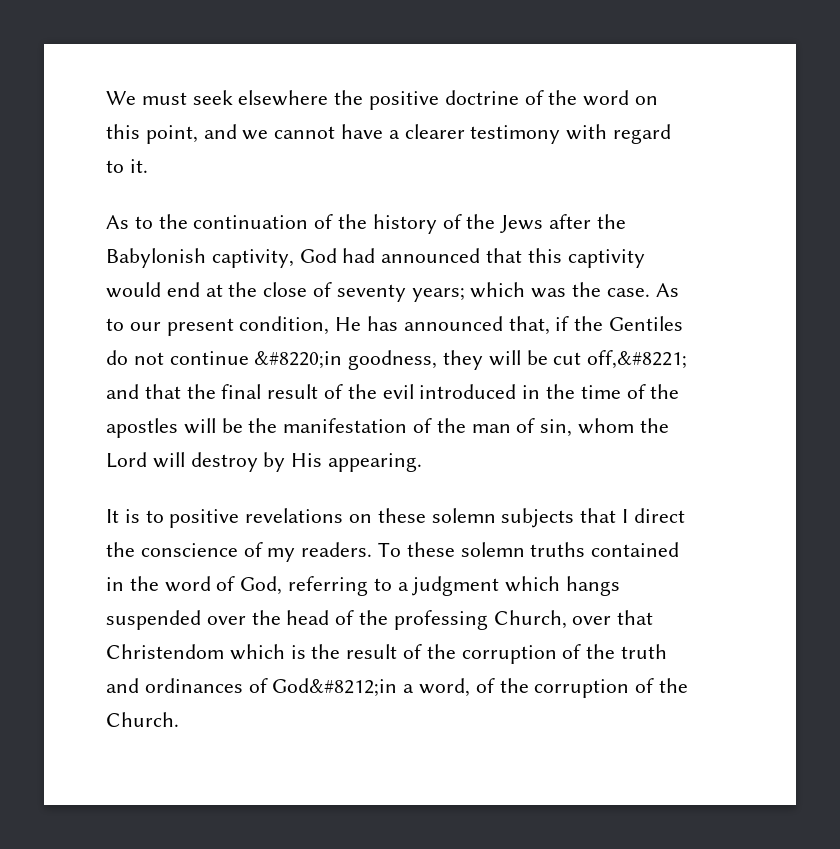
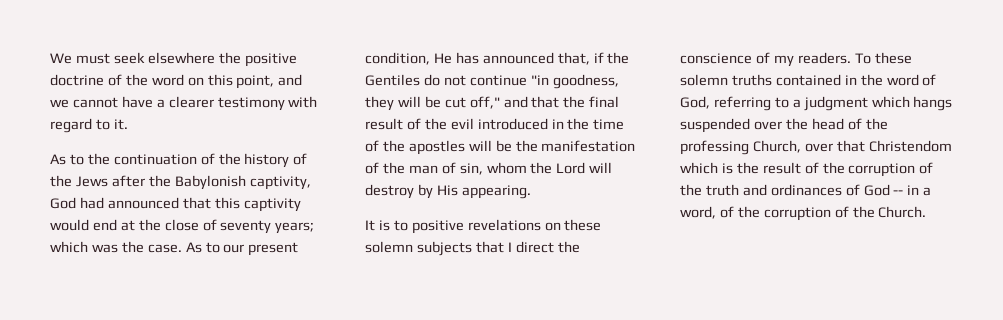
- As to our present condition, He has announced that, if the Gentiles do not continue &#8220;in goodness, they will be cut off,&#8221; and that the final result of the evil introduced in the time of the apostles will be the manifestation of the man of sin, whom the Lord will destroy by His appearing.
+ As to our present condition, He has announced that, if the Gentiles do not continue "in goodness, they will be cut off," and that the final result of the evil introduced in the time of the apostles will be the manifestation of the man of sin, whom the Lord will destroy by His appearing.
- To these solemn truths contained in the word of God, referring to a judgment which hangs suspended over the head of the professing Church, over that Christendom which is the result of the corruption of the truth and ordinances of God&#8212;in a word, of the corruption of the Church.
+ To these solemn truths contained in the word of God, referring to a judgment which hangs suspended over the head of the professing Church, over that Christendom which is the result of the corruption of the truth and ordinances of God -- in a word, of the corruption of the Church.

